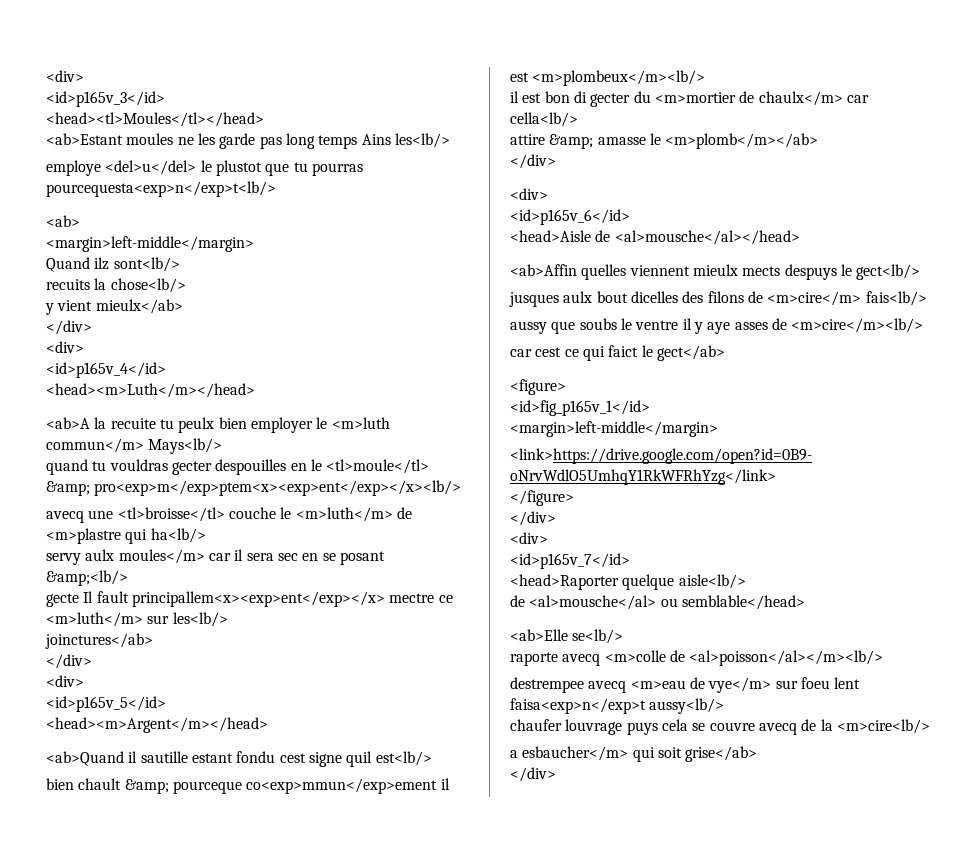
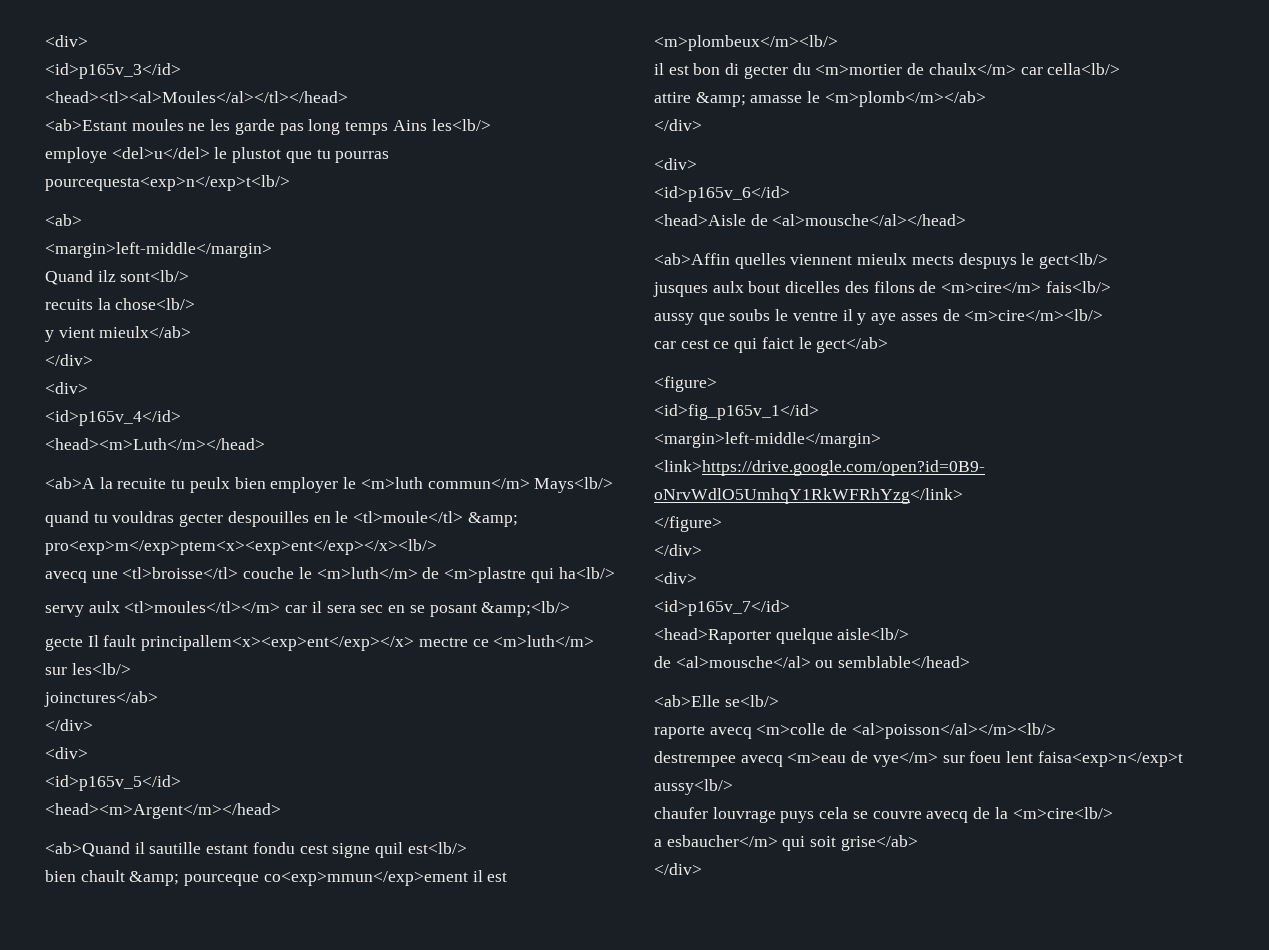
- <head><tl>Moules</tl></head>
+ <head><tl><al>Moules</al></tl></head>
- servy aulx moules</m> car il sera sec en se posant &amp;<lb/>
+ servy aulx <tl>moules</tl></m> car il sera sec en se posant &amp;<lb/>

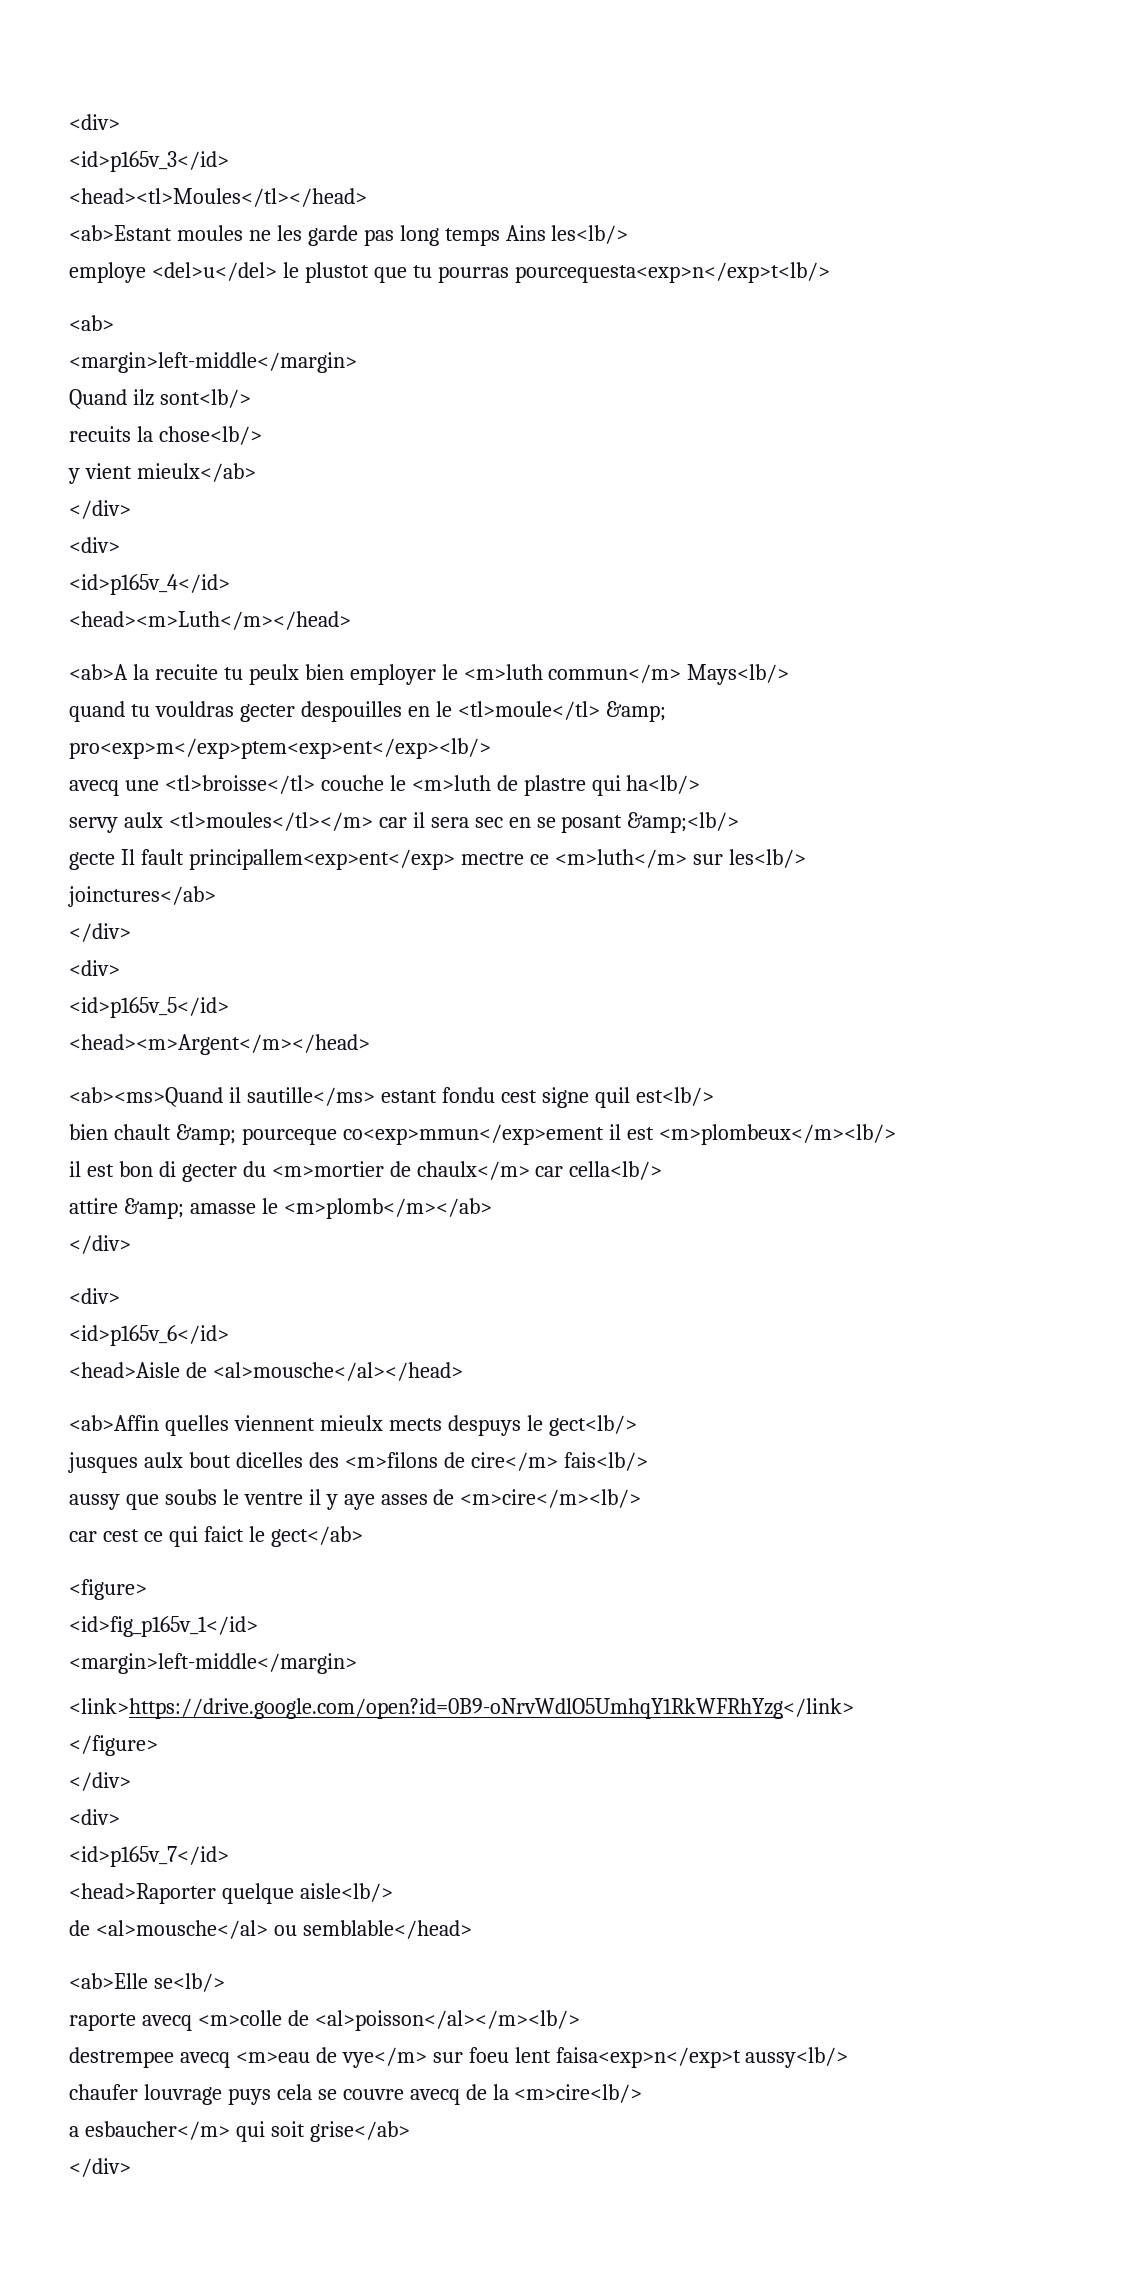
- <head><tl><al>Moules</al></tl></head>
+ <head><tl>Moules</tl></head>
- quand tu vouldras gecter despouilles en le <tl>moule</tl> &amp; pro<exp>m</exp>ptem<x><exp>ent</exp></x><lb/>
+ quand tu vouldras gecter despouilles en le <tl>moule</tl> &amp; pro<exp>m</exp>ptem<exp>ent</exp><lb/>
- avecq une <tl>broisse</tl> couche le <m>luth</m> de <m>plastre qui ha<lb/>
+ avecq une <tl>broisse</tl> couche le <m>luth de plastre qui ha<lb/>
- gecte Il fault principallem<x><exp>ent</exp></x> mectre ce <m>luth</m> sur les<lb/>
+ gecte Il fault principallem<exp>ent</exp> mectre ce <m>luth</m> sur les<lb/>
- <ab>Quand il sautille estant fondu cest signe quil est<lb/>
+ <ab><ms>Quand il sautille</ms> estant fondu cest signe quil est<lb/>
- jusques aulx bout dicelles des filons de <m>cire</m> fais<lb/>
+ jusques aulx bout dicelles des <m>filons de cire</m> fais<lb/>

